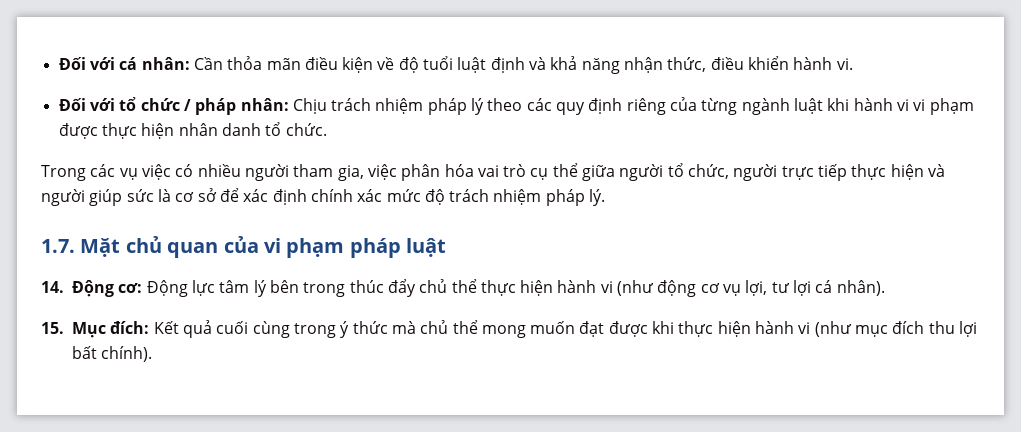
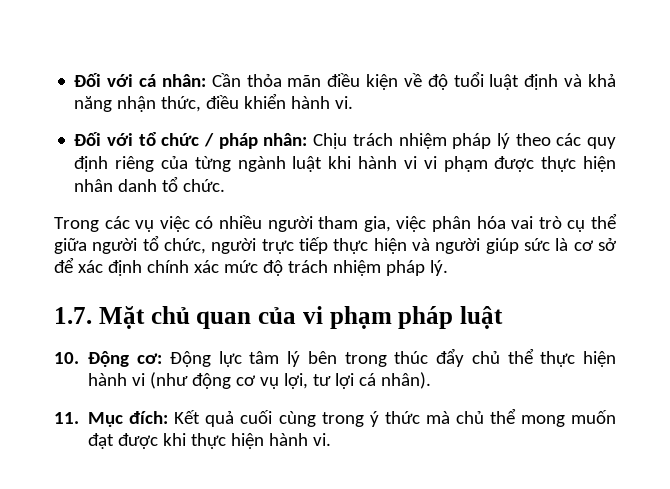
- 14. Động cơ: Động lực tâm lý bên trong thúc đẩy chủ thể thực hiện hành vi (như động cơ vụ lợi, tư lợi cá nhân).
+ 10. Động cơ: Động lực tâm lý bên trong thúc đẩy chủ thể thực hiện hành vi (như động cơ vụ lợi, tư lợi cá nhân).
- 15. Mục đích: Kết quả cuối cùng trong ý thức mà chủ thể mong muốn đạt được khi thực hiện hành vi (như mục đích thu lợi bất chính).
+ 11. Mục đích: Kết quả cuối cùng trong ý thức mà chủ thể mong muốn đạt được khi thực hiện hành vi.

